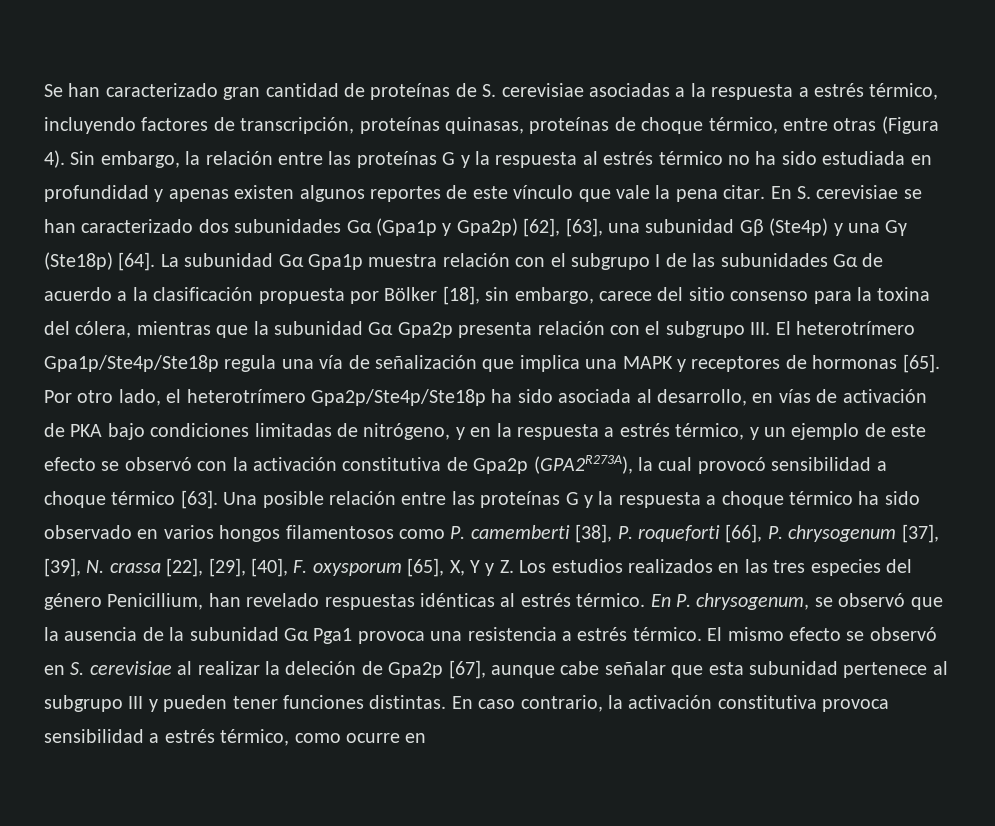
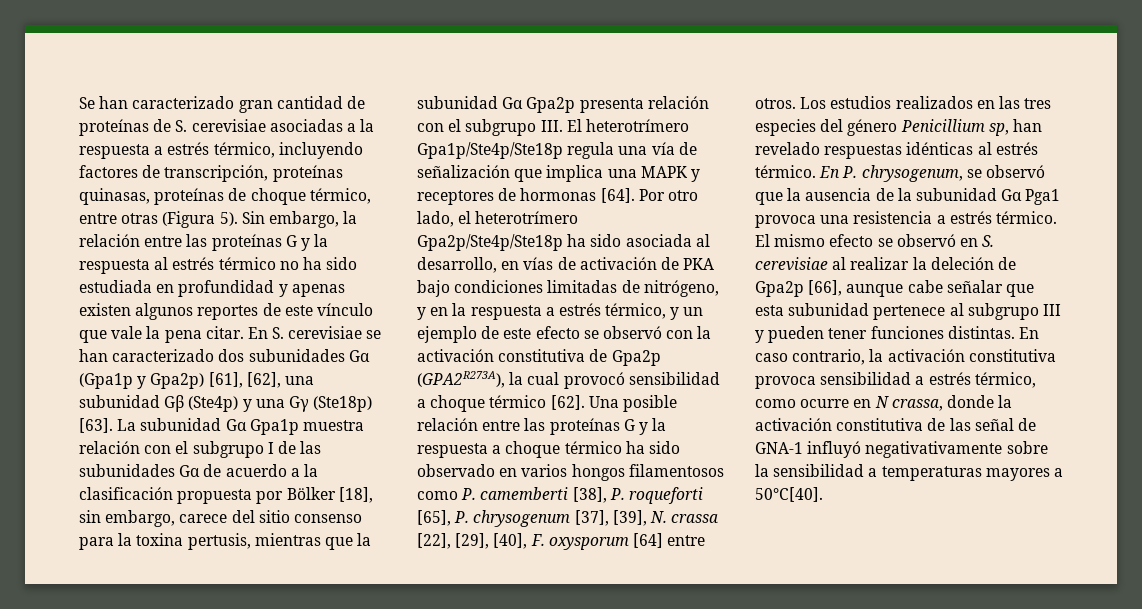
- Se han caracterizado gran cantidad de proteínas de S. cerevisiae asociadas a la respuesta a estrés térmico, incluyendo factores de transcripción, proteínas quinasas, proteínas de choque térmico, entre otras (Figura 4).
+ Se han caracterizado gran cantidad de proteínas de S. cerevisiae asociadas a la respuesta a estrés térmico, incluyendo factores de transcripción, proteínas quinasas, proteínas de choque térmico, entre otras (Figura 5).
- En S. cerevisiae se han caracterizado dos subunidades Gα (Gpa1p y Gpa2p) [62], [63], una subunidad Gβ (Ste4p) y una Gγ (Ste18p) [64].
+ En S. cerevisiae se han caracterizado dos subunidades Gα (Gpa1p y Gpa2p) [61], [62], una subunidad Gβ (Ste4p) y una Gγ (Ste18p) [63].
- La subunidad Gα Gpa1p muestra relación con el subgrupo I de las subunidades Gα de acuerdo a la clasificación propuesta por Bölker [18], sin embargo, carece del sitio consenso para la toxina del cólera, mientras que la subunidad Gα Gpa2p presenta relación con el subgrupo III. El heterotrímero Gpa1p/Ste4p/Ste18p regula una vía de señalización que implica una MAPK y receptores de hormonas [65].
+ La subunidad Gα Gpa1p muestra relación con el subgrupo I de las subunidades Gα de acuerdo a la clasificación propuesta por Bölker [18], sin embargo, carece del sitio consenso para la toxina pertusis, mientras que la subunidad Gα Gpa2p presenta relación con el subgrupo III. El heterotrímero Gpa1p/Ste4p/Ste18p regula una vía de señalización que implica una MAPK y receptores de hormonas [64].
- Por otro lado, el heterotrímero Gpa2p/Ste4p/Ste18p ha sido asociada al desarrollo, en vías de activación de PKA bajo condiciones limitadas de nitrógeno, y en la respuesta a estrés térmico, y un ejemplo de este efecto se observó con la activación constitutiva de Gpa2p (GPA2R273A), la cual provocó sensibilidad a choque térmico [63].
+ Por otro lado, el heterotrímero Gpa2p/Ste4p/Ste18p ha sido asociada al desarrollo, en vías de activación de PKA bajo condiciones limitadas de nitrógeno, y en la respuesta a estrés térmico, y un ejemplo de este efecto se observó con la activación constitutiva de Gpa2p (GPA2R273A), la cual provocó sensibilidad a choque térmico [62].
- Una posible relación entre las proteínas G y la respuesta a choque térmico ha sido observado en varios hongos filamentosos como P. camemberti [38], P. roqueforti [66], P. chrysogenum [37], [39], N. crassa [22], [29], [40], F. oxysporum [65], X, Y y Z. Los estudios realizados en las tres especies del género Penicillium, han revelado respuestas idénticas al estrés térmico.
+ Una posible relación entre las proteínas G y la respuesta a choque térmico ha sido observado en varios hongos filamentosos como P. camemberti [38], P. roqueforti [65], P. chrysogenum [37], [39], N. crassa [22], [29], [40], F. oxysporum [64] entre otros. Los estudios realizados en las tres especies del género Penicillium sp, han revelado respuestas idénticas al estrés térmico.
- El mismo efecto se observó en S. cerevisiae al realizar la deleción de Gpa2p [67], aunque cabe señalar que esta subunidad pertenece al subgrupo III y pueden tener funciones distintas.
+ El mismo efecto se observó en S. cerevisiae al realizar la deleción de Gpa2p [66], aunque cabe señalar que esta subunidad pertenece al subgrupo III y pueden tener funciones distintas.
- En caso contrario, la activación constitutiva provoca sensibilidad a estrés térmico, como ocurre en
+ En caso contrario, la activación constitutiva provoca sensibilidad a estrés térmico, como ocurre en N crassa, donde la activación constitutiva de las señal de GNA-1 influyó negativativamente sobre la sensibilidad a temperaturas mayores a 50°C[40].

